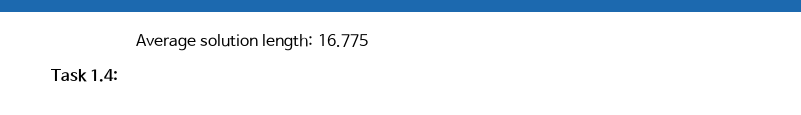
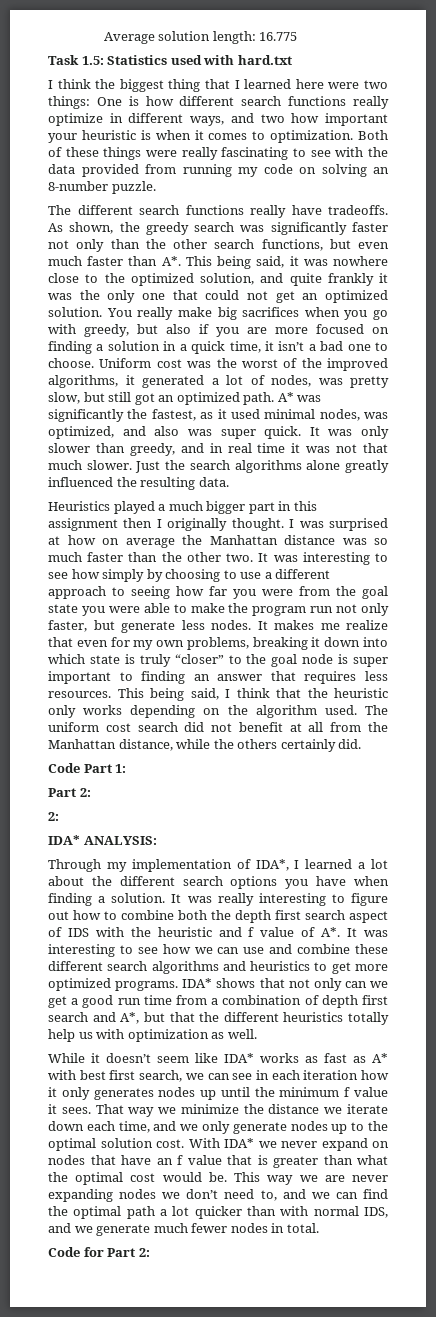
- Task 1.4:
+ Task 1.5: Statistics used with hard.txt
+ I think the biggest thing that I learned here were two things: One is how different search functions really optimize in different ways, and two how important your heuristic is when it comes to optimization. Both of these things were really fascinating to see with the data provided from running my code on solving an 8-number puzzle.
+ The different search functions really have tradeoffs. As shown, the greedy search was significantly faster not only than the other search functions, but even much faster than A*. This being said, it was nowhere close to the optimized solution, and quite frankly it was the only one that could not get an optimized solution. You really make big sacrifices when you go with greedy, but also if you are more focused on finding a solution in a quick time, it isn’t a bad one to choose. Uniform cost was the worst of the improved algorithms, it generated a lot of nodes, was pretty slow, but still got an optimized path. A* was significantly the fastest, as it used minimal nodes, was optimized, and also was super quick. It was only slower than greedy, and in real time it was not that much slower. Just the search algorithms alone greatly influenced the resulting data.
+ Heuristics played a much bigger part in this assignment then I originally thought. I was surprised at how on average the Manhattan distance was so much faster than the other two. It was interesting to see how simply by choosing to use a different approach to seeing how far you were from the goal state you were able to make the program run not only faster, but generate less nodes. It makes me realize that even for my own problems, breaking it down into which state is truly “closer” to the goal node is super important to finding an answer that requires less resources. This being said, I think that the heuristic only works depending on the algorithm used. The uniform cost search did not benefit at all from the Manhattan distance, while the others certainly did.
+ Code Part 1:
+ Part 2:
+ 2:
+ IDA* ANALYSIS:
+ Through my implementation of IDA*, I learned a lot about the different search options you have when finding a solution. It was really interesting to figure out how to combine both the depth first search aspect of IDS with the heuristic and f value of A*. It was interesting to see how we can use and combine these different search algorithms and heuristics to get more optimized programs. IDA* shows that not only can we get a good run time from a combination of depth first search and A*, but that the different heuristics totally help us with optimization as well.
+ While it doesn’t seem like IDA* works as fast as A* with best first search, we can see in each iteration how it only generates nodes up until the minimum f value it sees. That way we minimize the distance we iterate down each time, and we only generate nodes up to the optimal solution cost. With IDA* we never expand on nodes that have an f value that is greater than what the optimal cost would be. This way we are never expanding nodes we don’t need to, and we can find the optimal path a lot quicker than with normal IDS, and we generate much fewer nodes in total.
+ Code for Part 2:

